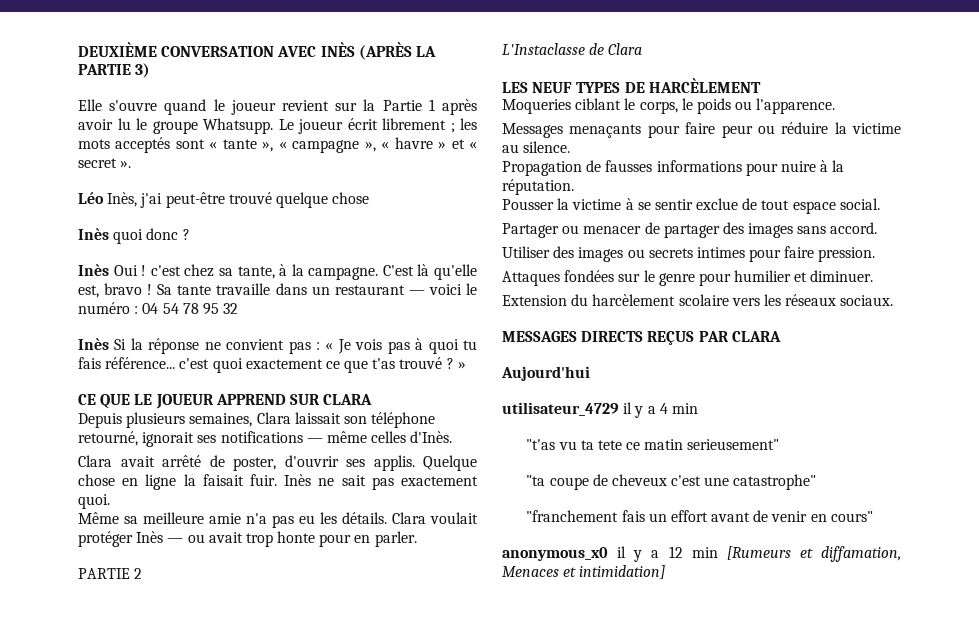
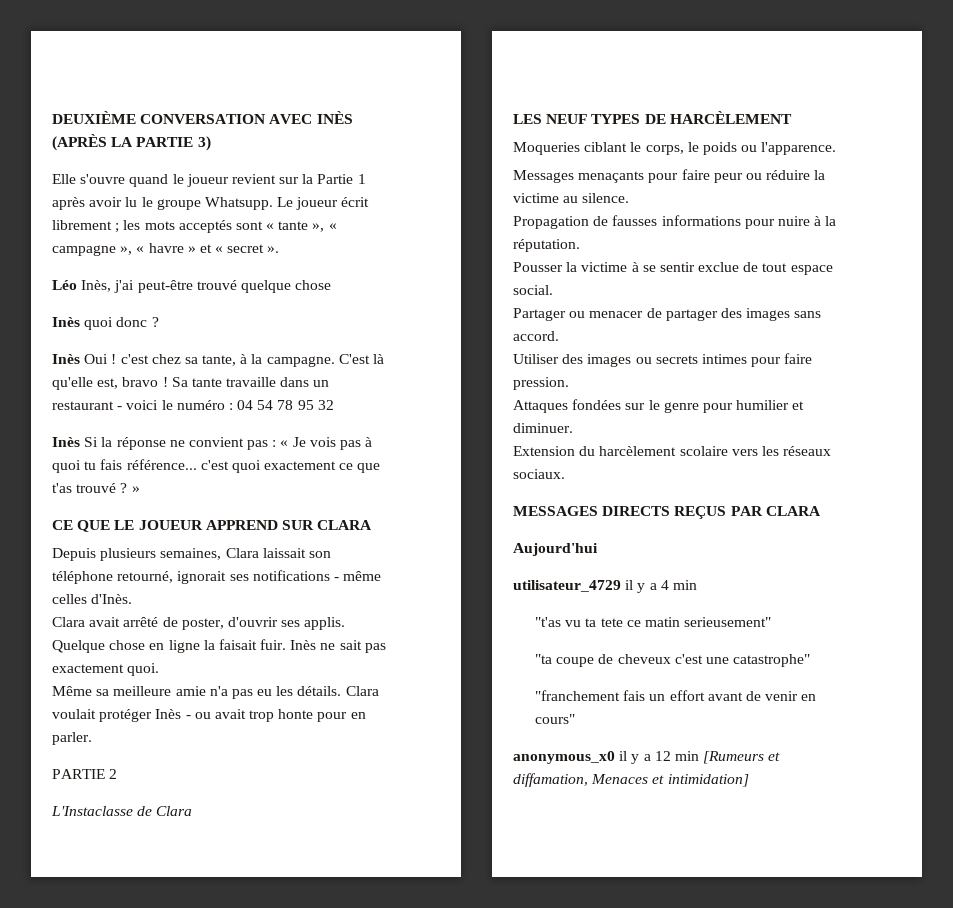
- Sa tante travaille dans un restaurant — voici le numéro : 04 54 78 95 32
+ Sa tante travaille dans un restaurant - voici le numéro : 04 54 78 95 32
- Depuis plusieurs semaines, Clara laissait son téléphone retourné, ignorait ses notifications — même celles d'Inès.
+ Depuis plusieurs semaines, Clara laissait son téléphone retourné, ignorait ses notifications - même celles d'Inès.
- Clara voulait protéger Inès — ou avait trop honte pour en parler.
+ Clara voulait protéger Inès - ou avait trop honte pour en parler.

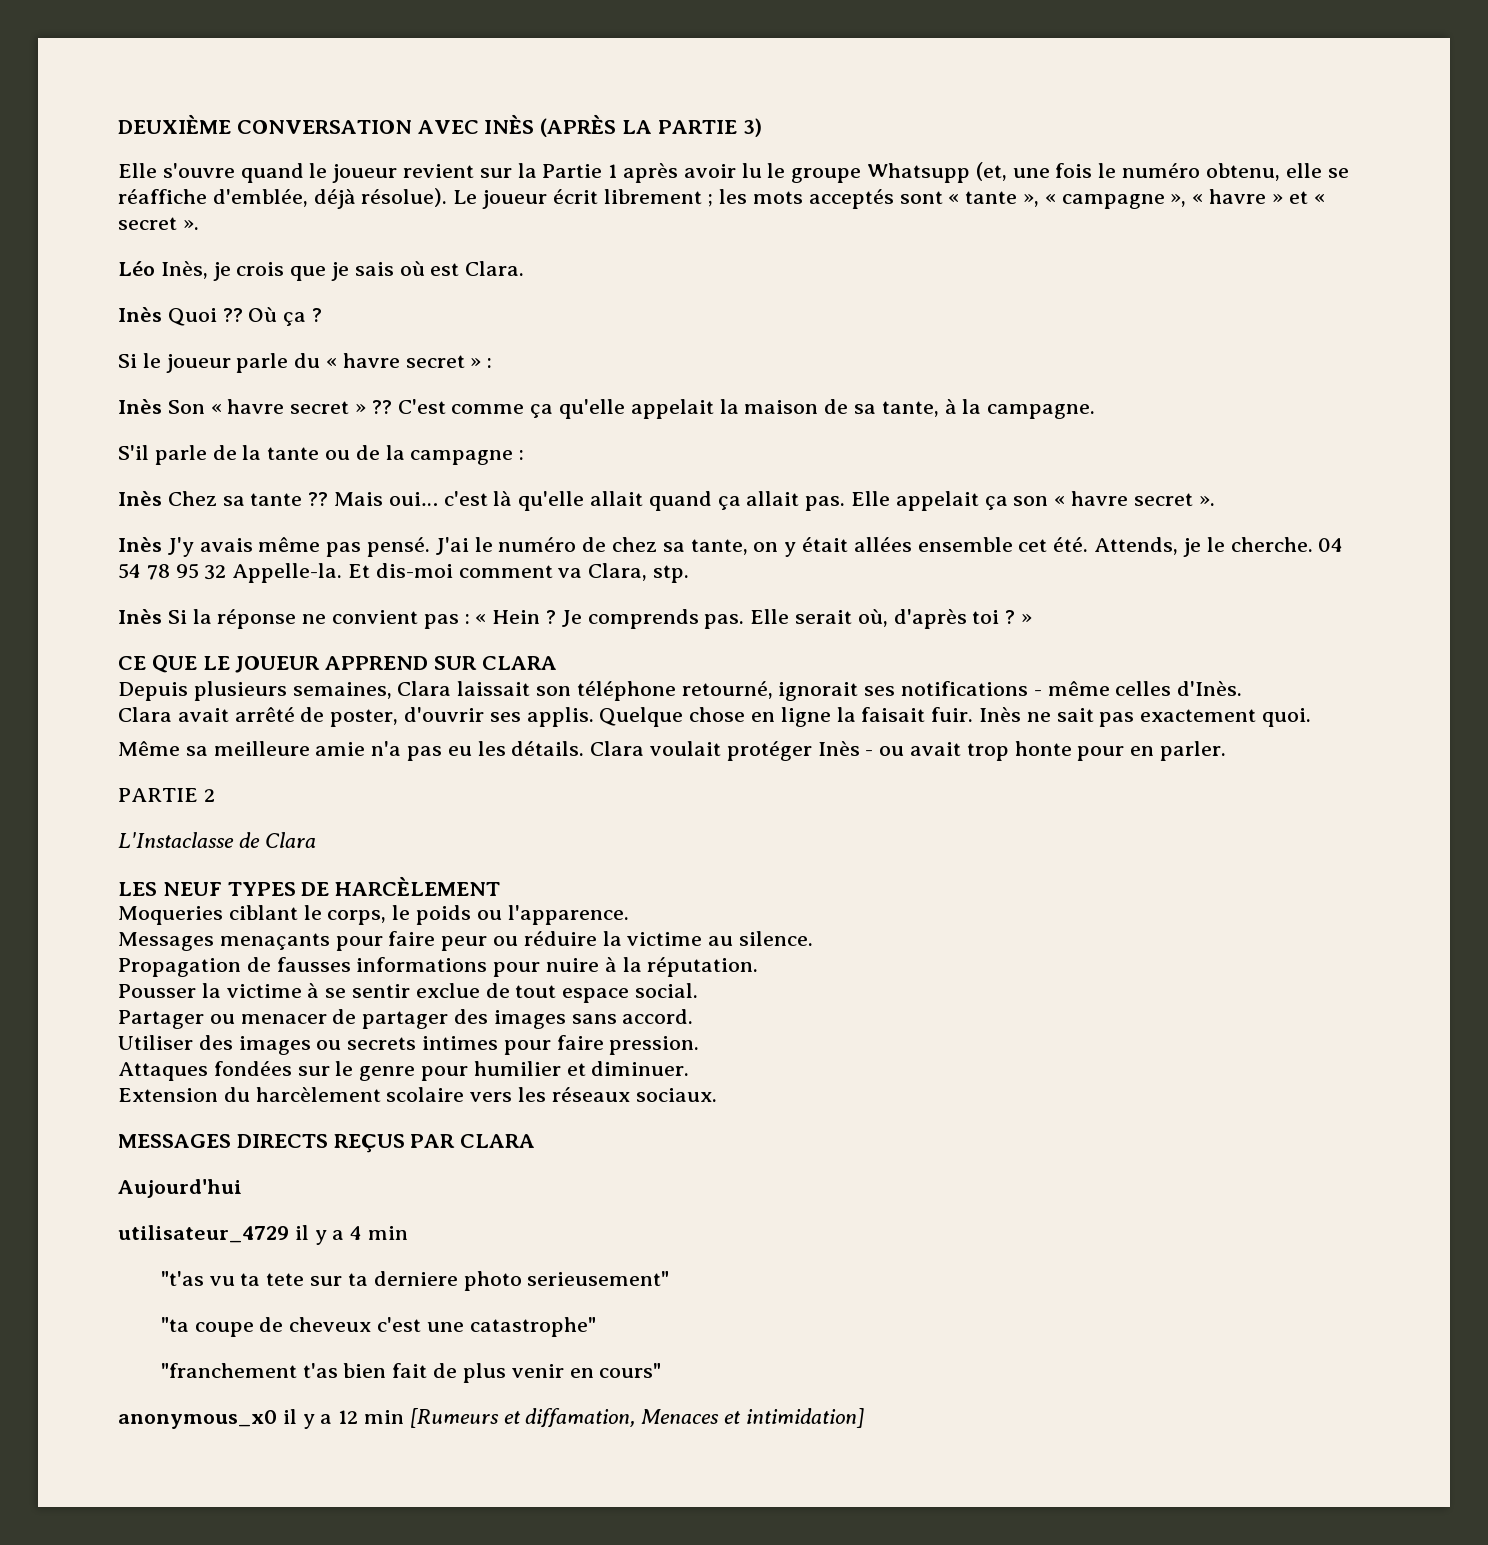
- Elle s'ouvre quand le joueur revient sur la Partie 1 après avoir lu le groupe Whatsupp.
+ Elle s'ouvre quand le joueur revient sur la Partie 1 après avoir lu le groupe Whatsupp (et, une fois le numéro obtenu, elle se réaffiche d'emblée, déjà résolue).
- Léo Inès, j'ai peut-être trouvé quelque chose
- Inès quoi donc ?
- Inès Oui ! c'est chez sa tante, à la campagne. C'est là qu'elle est, bravo ! Sa tante travaille dans un restaurant - voici le numéro : 04 54 78 95 32
+ Léo Inès, je crois que je sais où est Clara.
+ Inès Quoi ?? Où ça ?
+ Si le joueur parle du « havre secret » :
+ Inès Son « havre secret » ?? C'est comme ça qu'elle appelait la maison de sa tante, à la campagne.
+ S'il parle de la tante ou de la campagne :
+ Inès Chez sa tante ?? Mais oui… c'est là qu'elle allait quand ça allait pas. Elle appelait ça son « havre secret ».
+ Inès J'y avais même pas pensé. J'ai le numéro de chez sa tante, on y était allées ensemble cet été. Attends, je le cherche. 04 54 78 95 32 Appelle-la. Et dis-moi comment va Clara, stp.
- Inès Si la réponse ne convient pas : « Je vois pas à quoi tu fais référence... c'est quoi exactement ce que t'as trouvé ? »
+ Inès Si la réponse ne convient pas : « Hein ? Je comprends pas. Elle serait où, d'après toi ? »
- "t'as vu ta tete ce matin serieusement"
+ "t'as vu ta tete sur ta derniere photo serieusement"
- "franchement fais un effort avant de venir en cours"
+ "franchement t'as bien fait de plus venir en cours"

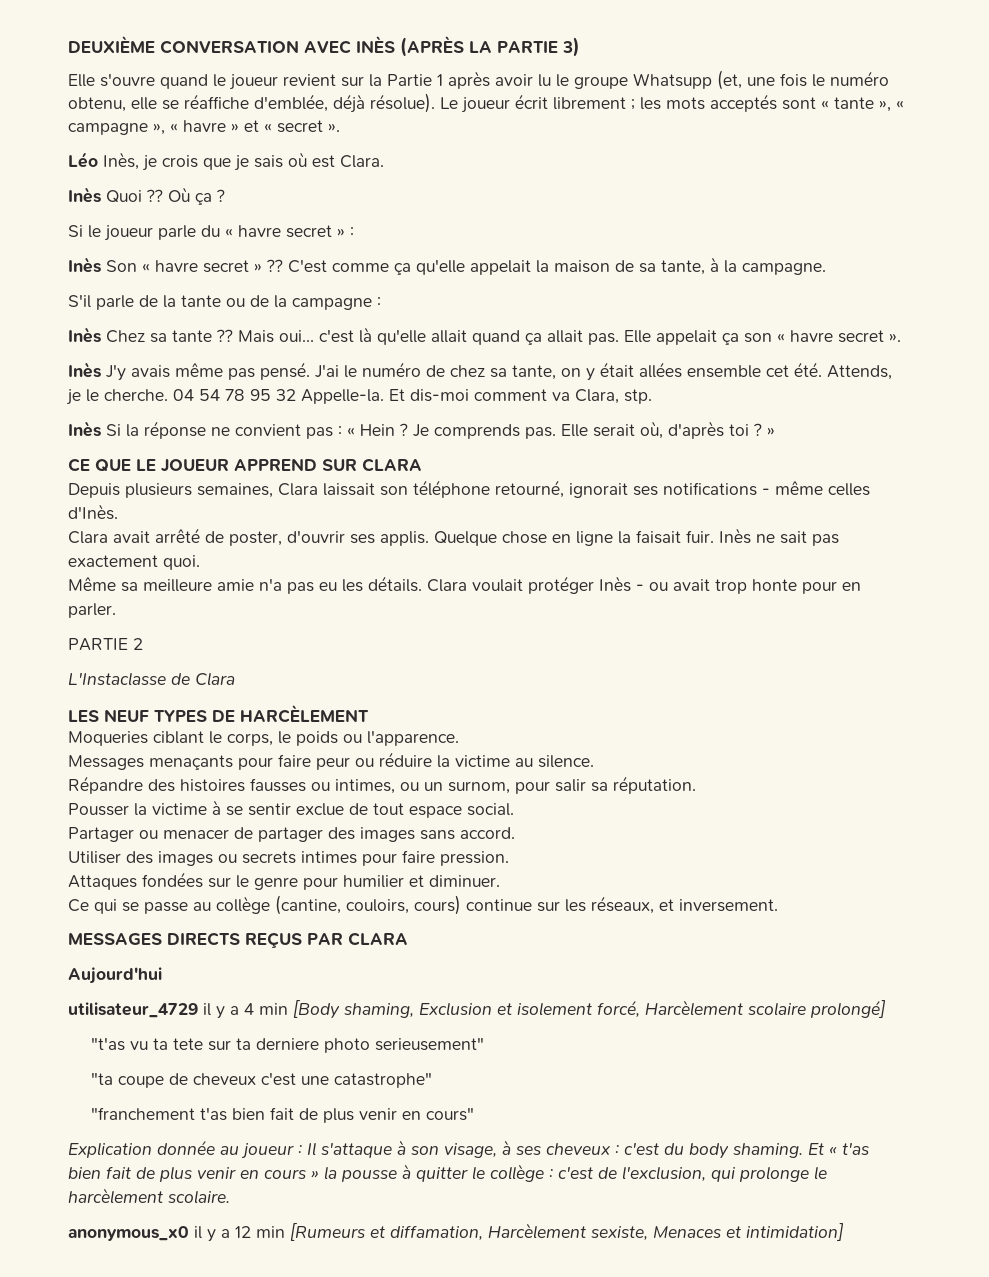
- Propagation de fausses informations pour nuire à la réputation.
+ Répandre des histoires fausses ou intimes, ou un surnom, pour salir sa réputation.
- Extension du harcèlement scolaire vers les réseaux sociaux.
+ Ce qui se passe au collège (cantine, couloirs, cours) continue sur les réseaux, et inversement.
- utilisateur_4729 il y a 4 min
+ utilisateur_4729 il y a 4 min [Body shaming, Exclusion et isolement forcé, Harcèlement scolaire prolongé]
+ Explication donnée au joueur : Il s'attaque à son visage, à ses cheveux : c'est du body shaming. Et « t'as bien fait de plus venir en cours » la pousse à quitter le collège : c'est de l'exclusion, qui prolonge le harcèlement scolaire.
- anonymous_x0 il y a 12 min [Rumeurs et diffamation, Menaces et intimidation]
+ anonymous_x0 il y a 12 min [Rumeurs et diffamation, Harcèlement sexiste, Menaces et intimidation]

